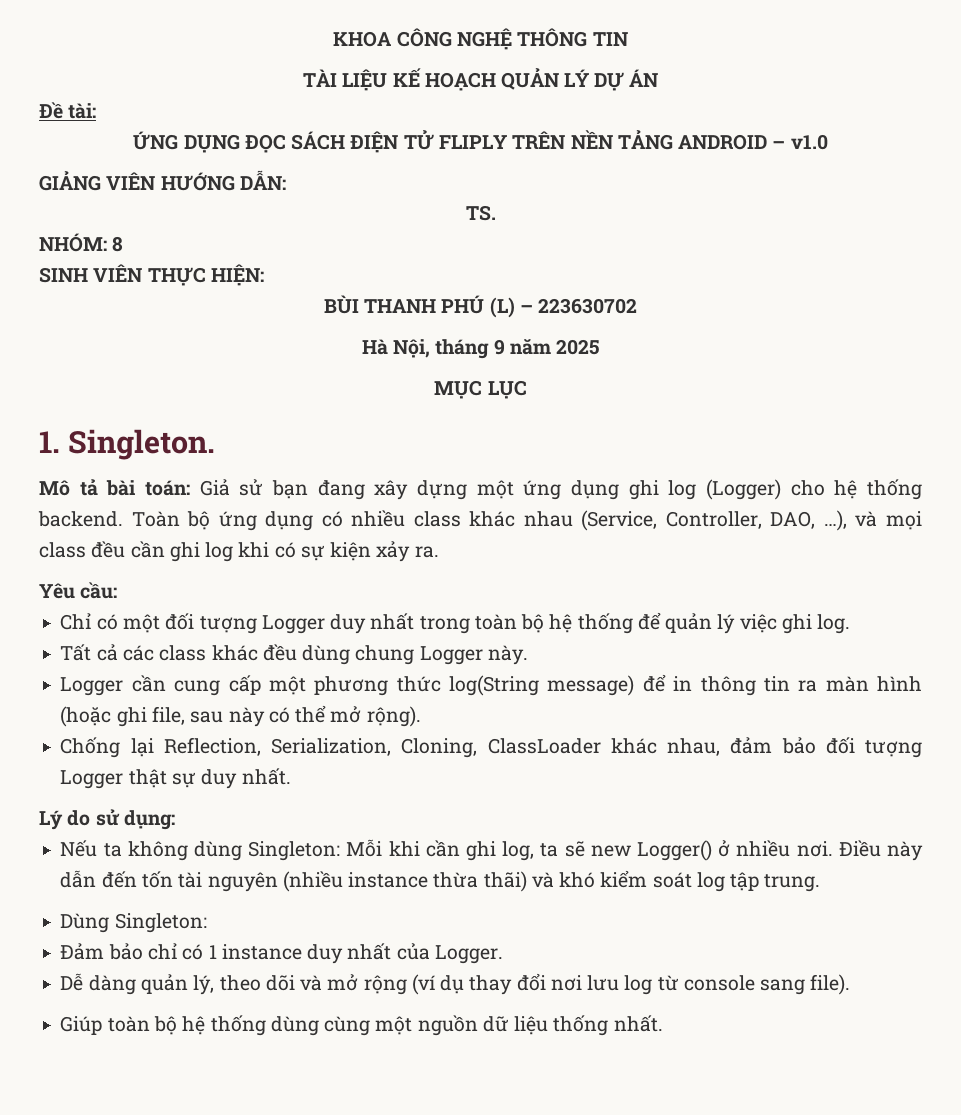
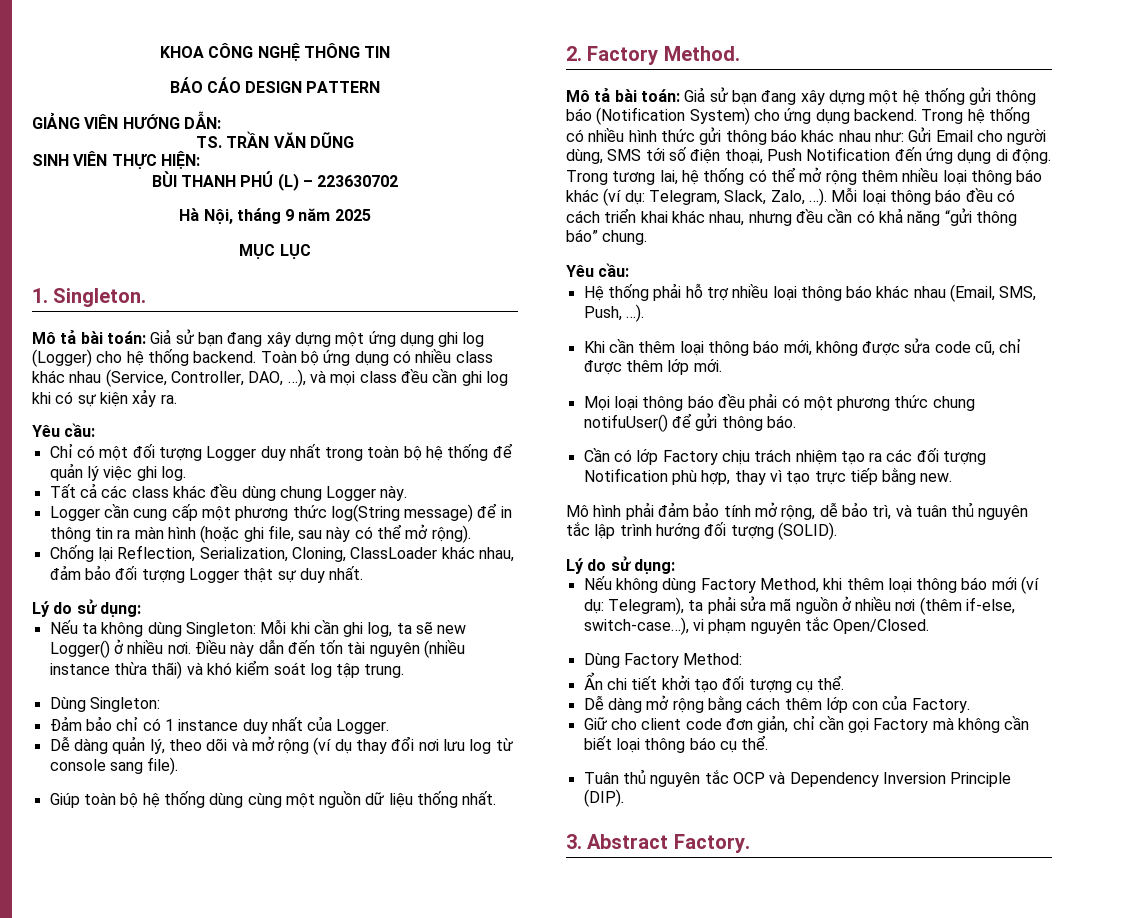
- TÀI LIỆU KẾ HOẠCH QUẢN LÝ DỰ ÁN
- Đề tài:
- ỨNG DỤNG ĐỌC SÁCH ĐIỆN TỬ FLIPLY TRÊN NỀN TẢNG ANDROID – v1.0
+ BÁO CÁO DESIGN PATTERN
- TS.
- NHÓM: 8
+ TS. TRẦN VĂN DŨNG
+ 2. Factory Method.
+ Mô tả bài toán: Giả sử bạn đang xây dựng một hệ thống gửi thông báo (Notification System) cho ứng dụng backend. Trong hệ thống có nhiều hình thức gửi thông báo khác nhau như: Gửi Email cho người dùng, SMS tới số điện thoại, Push Notification đến ứng dụng di động. Trong tương lai, hệ thống có thể mở rộng thêm nhiều loại thông báo khác (ví dụ: Telegram, Slack, Zalo, …). Mỗi loại thông báo đều có cách triển khai khác nhau, nhưng đều cần có khả năng “gửi thông báo” chung.
+ Yêu cầu:
+ Hệ thống phải hỗ trợ nhiều loại thông báo khác nhau (Email, SMS, Push, …).
+ Khi cần thêm loại thông báo mới, không được sửa code cũ, chỉ được thêm lớp mới.
+ Mọi loại thông báo đều phải có một phương thức chung notifuUser() để gửi thông báo.
+ Cần có lớp Factory chịu trách nhiệm tạo ra các đối tượng Notification phù hợp, thay vì tạo trực tiếp bằng new.
+ Mô hình phải đảm bảo tính mở rộng, dễ bảo trì, và tuân thủ nguyên tắc lập trình hướng đối tượng (SOLID).
+ Lý do sử dụng:
+ Nếu không dùng Factory Method, khi thêm loại thông báo mới (ví dụ: Telegram), ta phải sửa mã nguồn ở nhiều nơi (thêm if-else, switch-case…), vi phạm nguyên tắc Open/Closed.
+ Dùng Factory Method:
+ Ẩn chi tiết khởi tạo đối tượng cụ thể.
+ Dễ dàng mở rộng bằng cách thêm lớp con của Factory.
+ Giữ cho client code đơn giản, chỉ cần gọi Factory mà không cần biết loại thông báo cụ thể.
+ Tuân thủ nguyên tắc OCP và Dependency Inversion Principle (DIP).
+ 3. Abstract Factory.

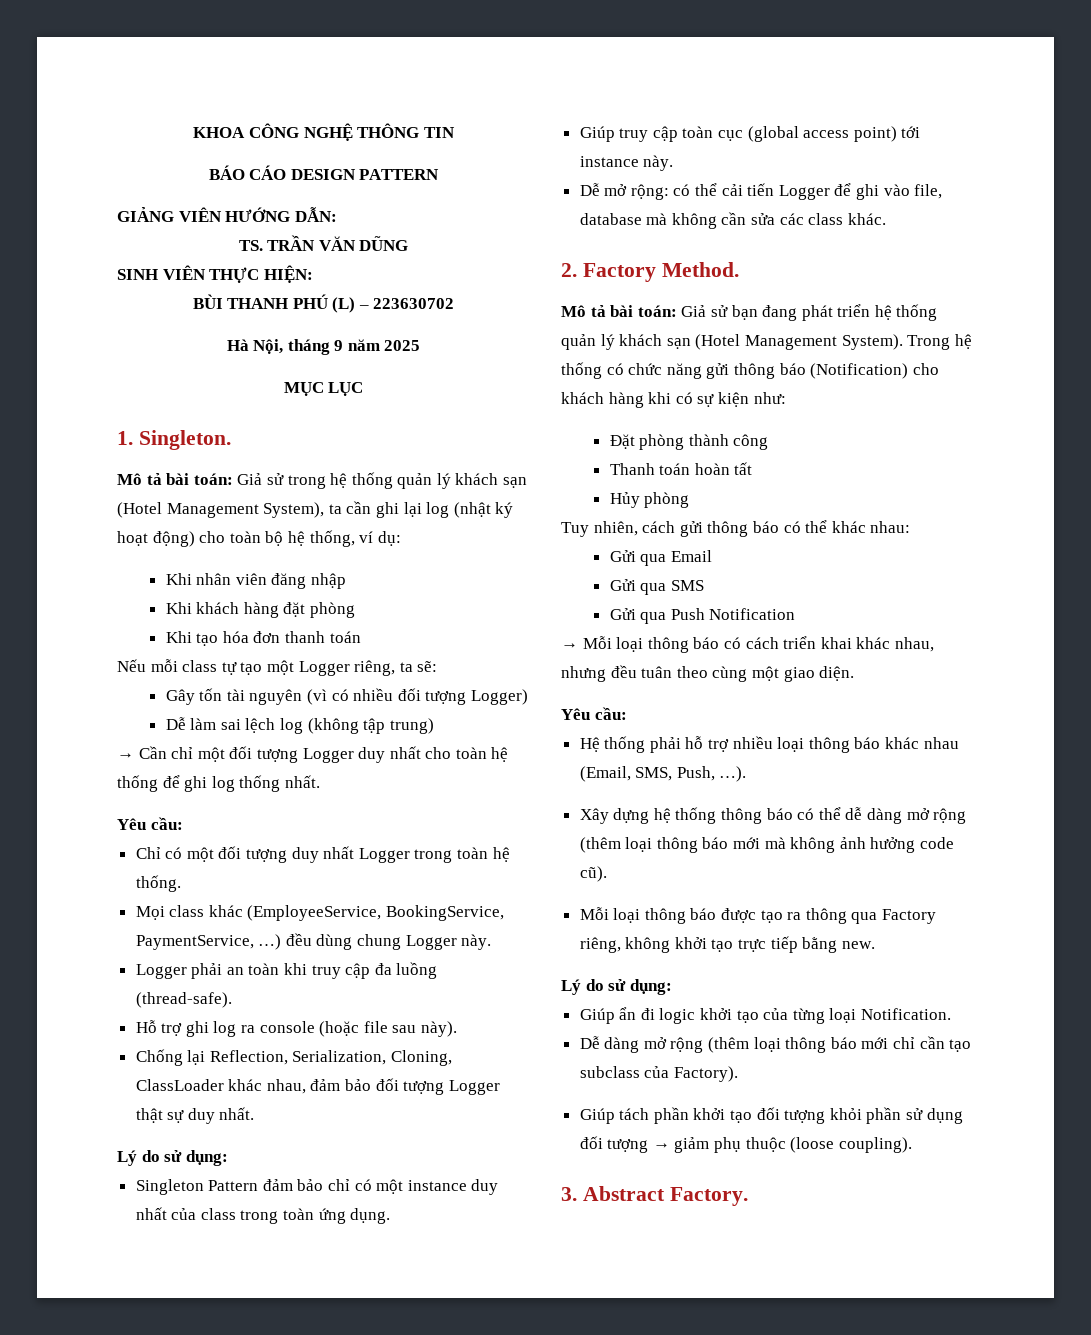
- Mô tả bài toán: Giả sử bạn đang xây dựng một ứng dụng ghi log (Logger) cho hệ thống backend. Toàn bộ ứng dụng có nhiều class khác nhau (Service, Controller, DAO, …), và mọi class đều cần ghi log khi có sự kiện xảy ra.
+ Mô tả bài toán: Giả sử trong hệ thống quản lý khách sạn (Hotel Management System), ta cần ghi lại log (nhật ký hoạt động) cho toàn bộ hệ thống, ví dụ:
+ Khi nhân viên đăng nhập
+ Khi khách hàng đặt phòng
+ Khi tạo hóa đơn thanh toán
+ Nếu mỗi class tự tạo một Logger riêng, ta sẽ:
+ Gây tốn tài nguyên (vì có nhiều đối tượng Logger)
+ Dễ làm sai lệch log (không tập trung)
+ → Cần chỉ một đối tượng Logger duy nhất cho toàn hệ thống để ghi log thống nhất.
- Chỉ có một đối tượng Logger duy nhất trong toàn bộ hệ thống để quản lý việc ghi log.
- Tất cả các class khác đều dùng chung Logger này.
+ Chỉ có một đối tượng duy nhất Logger trong toàn hệ thống.
+ Mọi class khác (EmployeeService, BookingService, PaymentService, …) đều dùng chung Logger này.
- Logger cần cung cấp một phương thức log(String message) để in thông tin ra màn hình (hoặc ghi file, sau này có thể mở rộng).
+ Logger phải an toàn khi truy cập đa luồng (thread-safe).
+ Hỗ trợ ghi log ra console (hoặc file sau này).
- Nếu ta không dùng Singleton: Mỗi khi cần ghi log, ta sẽ new Logger() ở nhiều nơi. Điều này dẫn đến tốn tài nguyên (nhiều instance thừa thãi) và khó kiểm soát log tập trung.
- Dùng Singleton:
- Đảm bảo chỉ có 1 instance duy nhất của Logger.
- Dễ dàng quản lý, theo dõi và mở rộng (ví dụ thay đổi nơi lưu log từ console sang file).
- Giúp toàn bộ hệ thống dùng cùng một nguồn dữ liệu thống nhất.
+ Singleton Pattern đảm bảo chỉ có một instance duy nhất của class trong toàn ứng dụng.
+ Giúp truy cập toàn cục (global access point) tới instance này.
+ Dễ mở rộng: có thể cải tiến Logger để ghi vào file, database mà không cần sửa các class khác.
- Mô tả bài toán: Giả sử bạn đang xây dựng một hệ thống gửi thông báo (Notification System) cho ứng dụng backend. Trong hệ thống có nhiều hình thức gửi thông báo khác nhau như: Gửi Email cho người dùng, SMS tới số điện thoại, Push Notification đến ứng dụng di động. Trong tương lai, hệ thống có thể mở rộng thêm nhiều loại thông báo khác (ví dụ: Telegram, Slack, Zalo, …). Mỗi loại thông báo đều có cách triển khai khác nhau, nhưng đều cần có khả năng “gửi thông báo” chung.
+ Mô tả bài toán: Giả sử bạn đang phát triển hệ thống quản lý khách sạn (Hotel Management System). Trong hệ thống có chức năng gửi thông báo (Notification) cho khách hàng khi có sự kiện như:
+ Đặt phòng thành công
+ Thanh toán hoàn tất
+ Hủy phòng
+ Tuy nhiên, cách gửi thông báo có thể khác nhau:
+ Gửi qua Email
+ Gửi qua SMS
+ Gửi qua Push Notification
+ → Mỗi loại thông báo có cách triển khai khác nhau, nhưng đều tuân theo cùng một giao diện.
- Khi cần thêm loại thông báo mới, không được sửa code cũ, chỉ được thêm lớp mới.
- Mọi loại thông báo đều phải có một phương thức chung notifuUser() để gửi thông báo.
- Cần có lớp Factory chịu trách nhiệm tạo ra các đối tượng Notification phù hợp, thay vì tạo trực tiếp bằng new.
- Mô hình phải đảm bảo tính mở rộng, dễ bảo trì, và tuân thủ nguyên tắc lập trình hướng đối tượng (SOLID).
+ Xây dựng hệ thống thông báo có thể dễ dàng mở rộng (thêm loại thông báo mới mà không ảnh hưởng code cũ).
+ Mỗi loại thông báo được tạo ra thông qua Factory riêng, không khởi tạo trực tiếp bằng new.
  Lý do sử dụng:
- Nếu không dùng Factory Method, khi thêm loại thông báo mới (ví dụ: Telegram), ta phải sửa mã nguồn ở nhiều nơi (thêm if-else, switch-case…), vi phạm nguyên tắc Open/Closed.
- Dùng Factory Method:
- Ẩn chi tiết khởi tạo đối tượng cụ thể.
- Dễ dàng mở rộng bằng cách thêm lớp con của Factory.
- Giữ cho client code đơn giản, chỉ cần gọi Factory mà không cần biết loại thông báo cụ thể.
- Tuân thủ nguyên tắc OCP và Dependency Inversion Principle (DIP).
+ Giúp ẩn đi logic khởi tạo của từng loại Notification.
+ Dễ dàng mở rộng (thêm loại thông báo mới chỉ cần tạo subclass của Factory).
+ Giúp tách phần khởi tạo đối tượng khỏi phần sử dụng đối tượng → giảm phụ thuộc (loose coupling).

